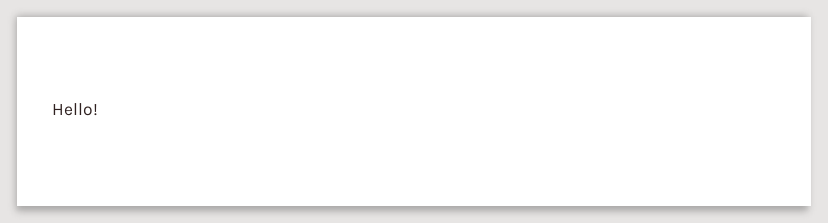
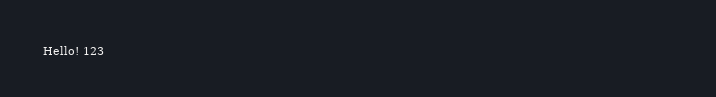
+ 123

